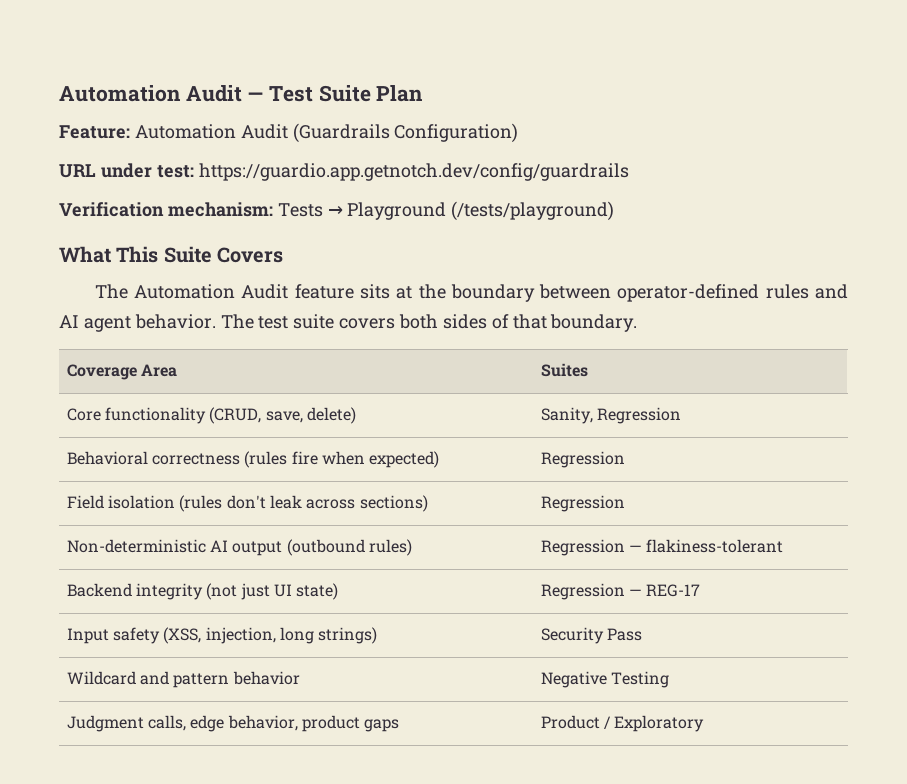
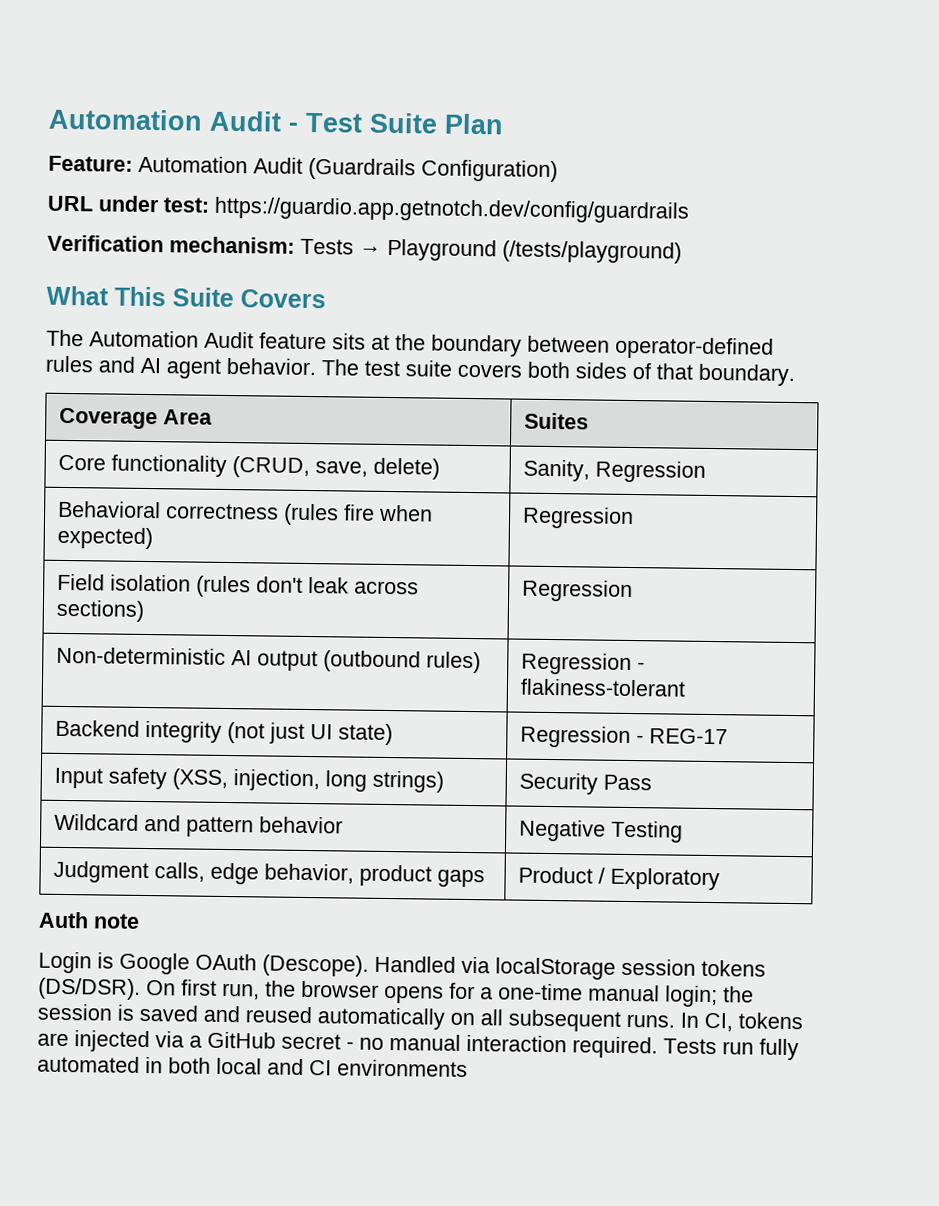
- Automation Audit — Test Suite Plan
+ Automation Audit - Test Suite Plan
- Non-deterministic AI output (outbound rules) | Regression — flakiness-tolerant
+ Non-deterministic AI output (outbound rules) | Regression - flakiness-tolerant
- Backend integrity (not just UI state) | Regression — REG-17
+ Backend integrity (not just UI state) | Regression - REG-17
+ Auth note
+ Login is Google OAuth (Descope). Handled via localStorage session tokens (DS/DSR). On first run, the browser opens for a one-time manual login; the session is saved and reused automatically on all subsequent runs. In CI, tokens are injected via a GitHub secret - no manual interaction required. Tests run fully automated in both local and CI environments

